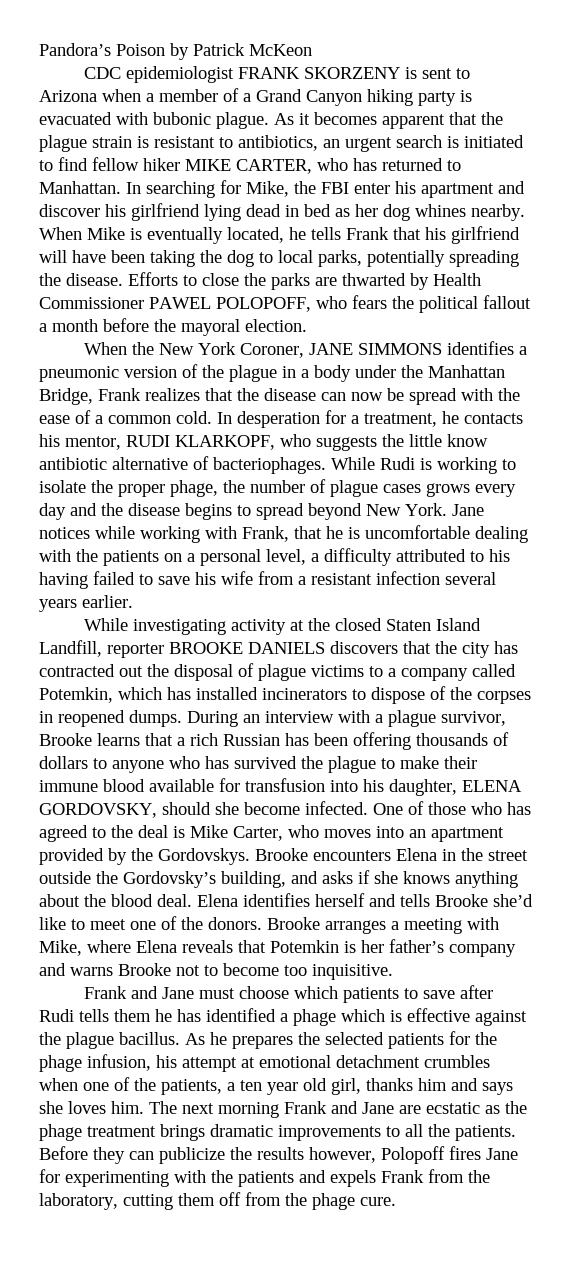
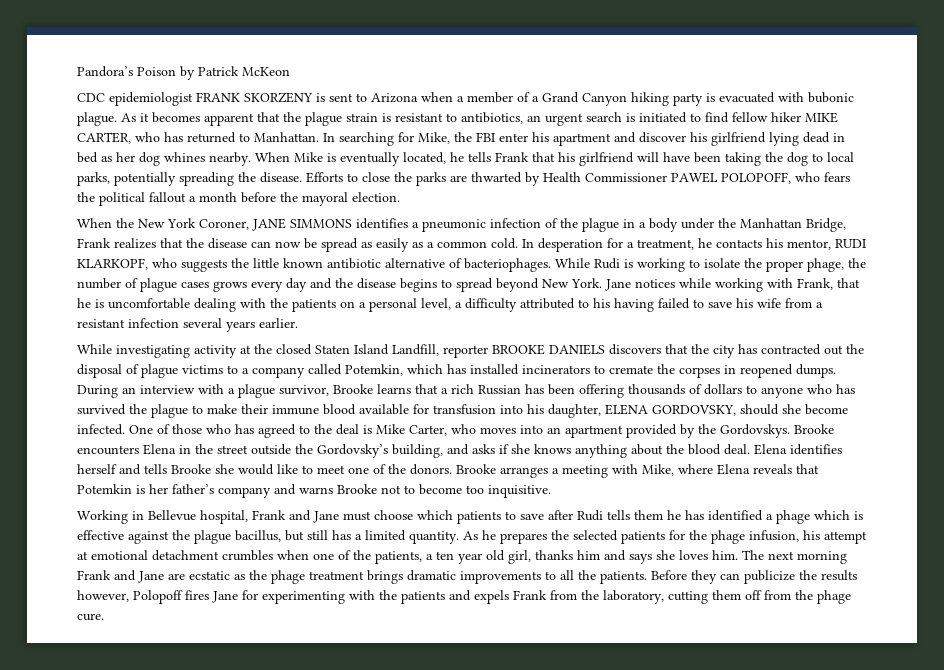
- When the New York Coroner, JANE SIMMONS identifies a pneumonic version of the plague in a body under the Manhattan Bridge, Frank realizes that the disease can now be spread with the ease of a common cold.
+ When the New York Coroner, JANE SIMMONS identifies a pneumonic infection of the plague in a body under the Manhattan Bridge, Frank realizes that the disease can now be spread as easily as a common cold.
- In desperation for a treatment, he contacts his mentor, RUDI KLARKOPF, who suggests the little know antibiotic alternative of bacteriophages.
+ In desperation for a treatment, he contacts his mentor, RUDI KLARKOPF, who suggests the little known antibiotic alternative of bacteriophages.
- While investigating activity at the closed Staten Island Landfill, reporter BROOKE DANIELS discovers that the city has contracted out the disposal of plague victims to a company called Potemkin, which has installed incinerators to dispose of the corpses in reopened dumps.
+ While investigating activity at the closed Staten Island Landfill, reporter BROOKE DANIELS discovers that the city has contracted out the disposal of plague victims to a company called Potemkin, which has installed incinerators to cremate the corpses in reopened dumps.
- Elena identifies herself and tells Brooke she’d like to meet one of the donors.
+ Elena identifies herself and tells Brooke she would like to meet one of the donors.
- Frank and Jane must choose which patients to save after Rudi tells them he has identified a phage which is effective against the plague bacillus.
+ Working in Bellevue hospital, Frank and Jane must choose which patients to save after Rudi tells them he has identified a phage which is effective against the plague bacillus, but still has a limited quantity.

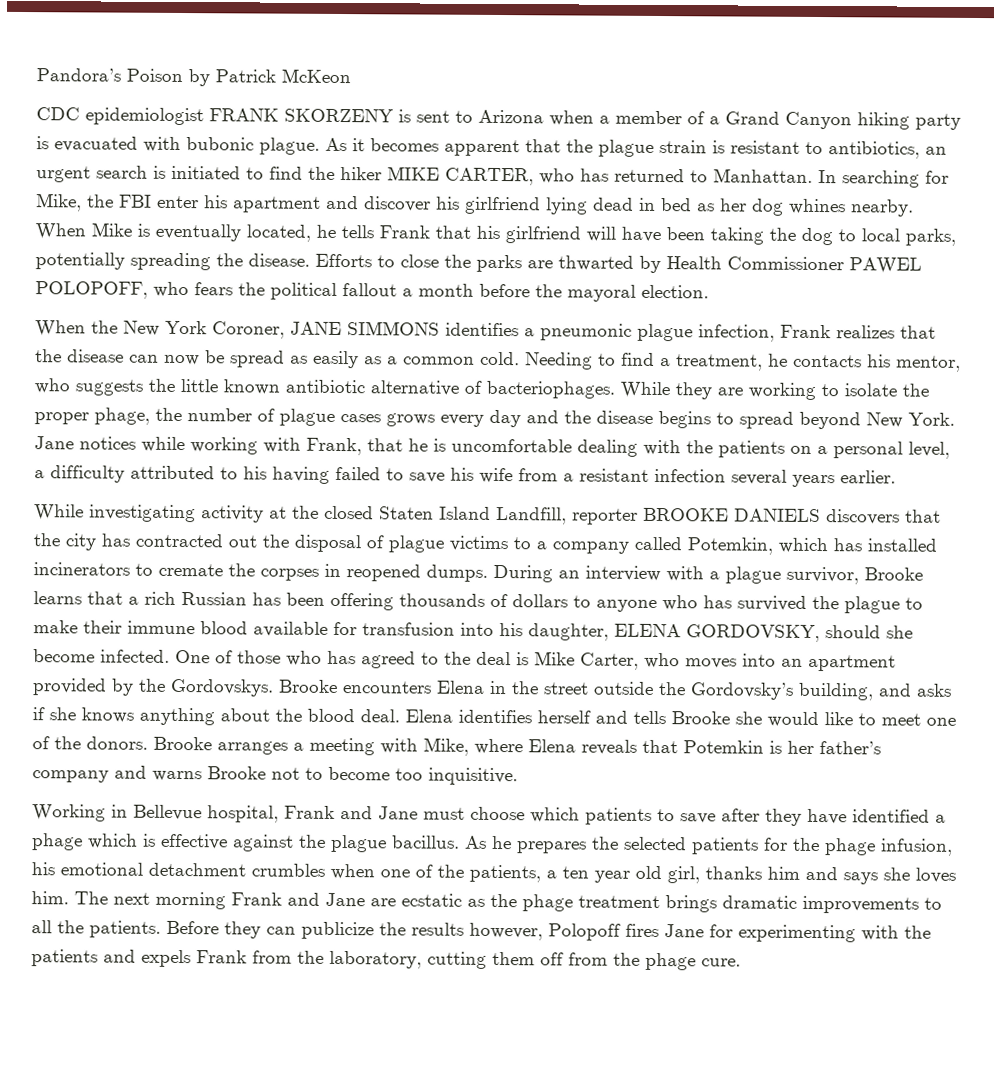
- As it becomes apparent that the plague strain is resistant to antibiotics, an urgent search is initiated to find fellow hiker MIKE CARTER, who has returned to Manhattan.
+ As it becomes apparent that the plague strain is resistant to antibiotics, an urgent search is initiated to find the hiker MIKE CARTER, who has returned to Manhattan.
- When the New York Coroner, JANE SIMMONS identifies a pneumonic infection of the plague in a body under the Manhattan Bridge, Frank realizes that the disease can now be spread as easily as a common cold.
+ When the New York Coroner, JANE SIMMONS identifies a pneumonic plague infection, Frank realizes that the disease can now be spread as easily as a common cold.
- In desperation for a treatment, he contacts his mentor, RUDI KLARKOPF, who suggests the little known antibiotic alternative of bacteriophages.
+ Needing to find a treatment, he contacts his mentor, who suggests the little known antibiotic alternative of bacteriophages.
- While Rudi is working to isolate the proper phage, the number of plague cases grows every day and the disease begins to spread beyond New York.
+ While they are working to isolate the proper phage, the number of plague cases grows every day and the disease begins to spread beyond New York.
- Working in Bellevue hospital, Frank and Jane must choose which patients to save after Rudi tells them he has identified a phage which is effective against the plague bacillus, but still has a limited quantity.
+ Working in Bellevue hospital, Frank and Jane must choose which patients to save after they have identified a phage which is effective against the plague bacillus.
- As he prepares the selected patients for the phage infusion, his attempt at emotional detachment crumbles when one of the patients, a ten year old girl, thanks him and says she loves him.
+ As he prepares the selected patients for the phage infusion, his emotional detachment crumbles when one of the patients, a ten year old girl, thanks him and says she loves him.

